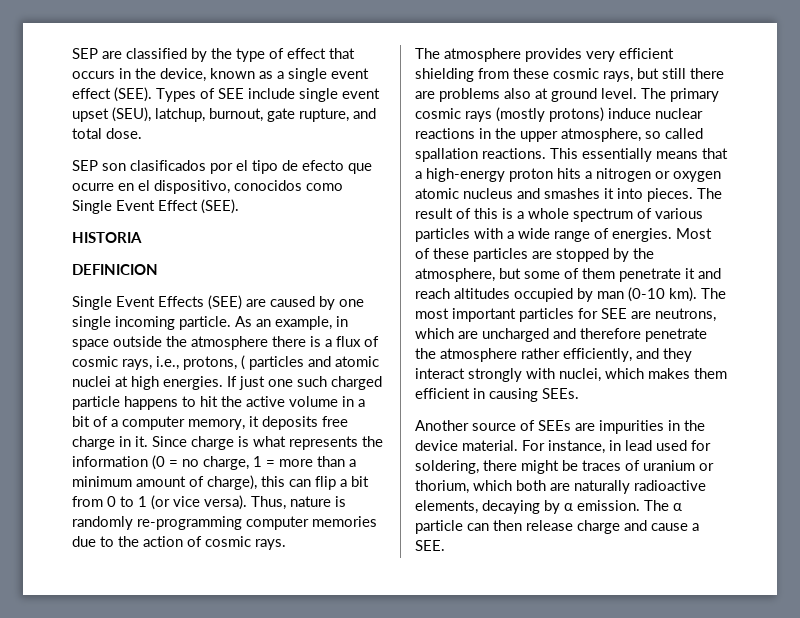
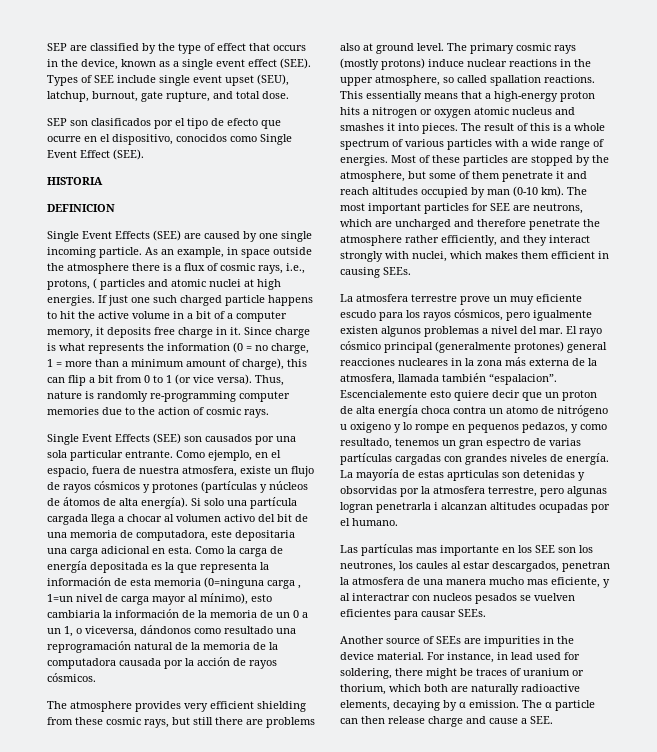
+ Single Event Effects (SEE) son causados por una sola particular entrante. Como ejemplo, en el espacio, fuera de nuestra atmosfera, existe un flujo de rayos cósmicos y protones (partículas y núcleos de átomos de alta energía). Si solo una partícula cargada llega a chocar al volumen activo del bit de una memoria de computadora, este depositaria una carga adicional en esta. Como la carga de energía depositada es la que representa la información de esta memoria (0=ninguna carga , 1=un nivel de carga mayor al mínimo), esto cambiaria la información de la memoria de un 0 a un 1, o viceversa, dándonos como resultado una reprogramación natural de la memoria de la computadora causada por la acción de rayos cósmicos.
+ La atmosfera terrestre prove un muy eficiente escudo para los rayos cósmicos, pero igualmente existen algunos problemas a nivel del mar. El rayo cósmico principal (generalmente protones) general reacciones nucleares in la zona más externa de la atmosfera, llamada también “espalacion”. Escencialemente esto quiere decir que un proton de alta energía choca contra un atomo de nitrógeno u oxigeno y lo rompe en pequenos pedazos, y como resultado, tenemos un gran espectro de varias partículas cargadas con grandes niveles de energía. La mayoría de estas aprticulas son detenidas y obsorvidas por la atmosfera terrestre, pero algunas logran penetrarla i alcanzan altitudes ocupadas por el humano.
+ Las partículas mas importante en los SEE son los neutrones, los caules al estar descargados, penetran la atmosfera de una manera mucho mas eficiente, y al interactrar con nucleos pesados se vuelven eficientes para causar SEEs.

